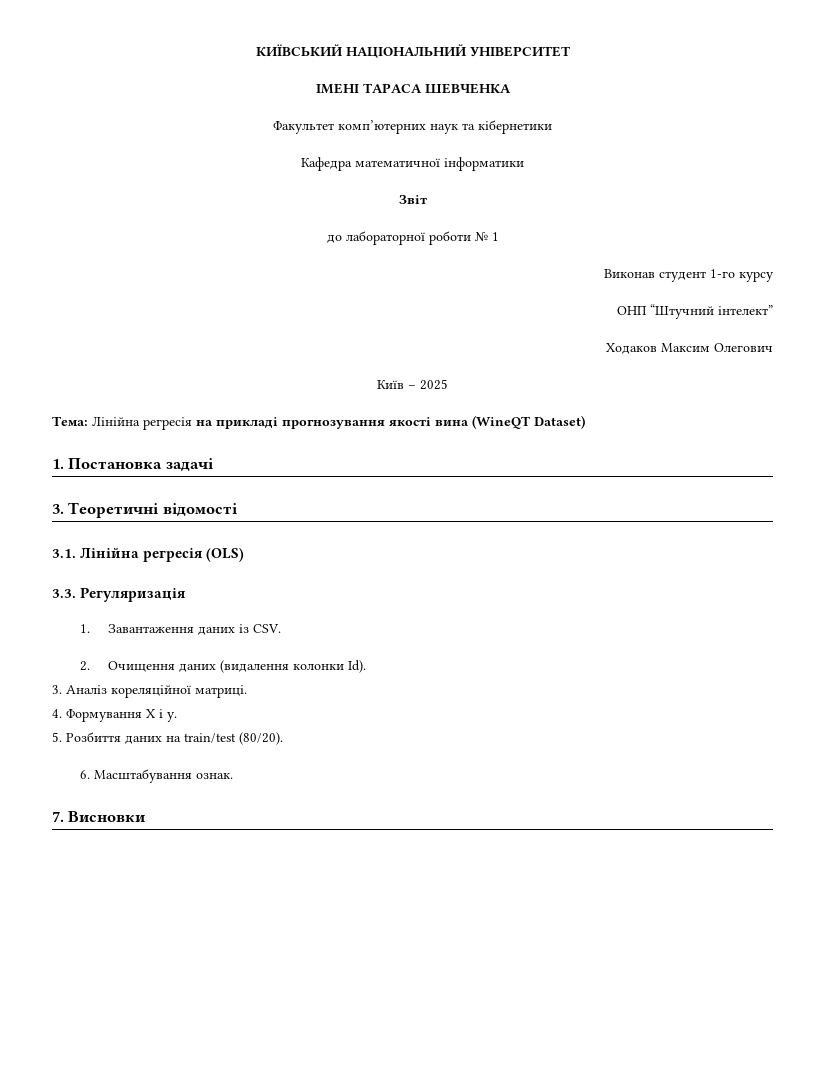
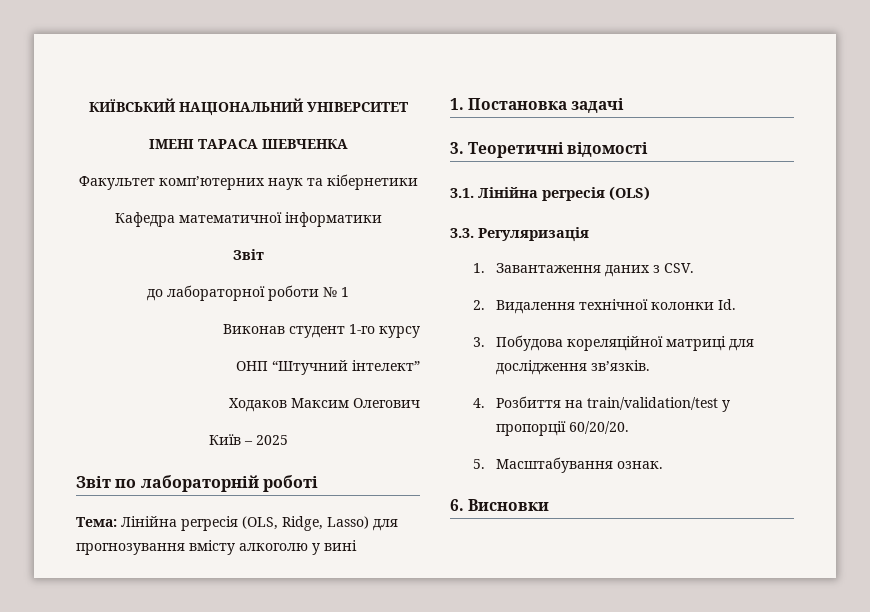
+ Звіт по лабораторній роботі
- Тема: Лінійна регресія на прикладі прогнозування якості вина (WineQT Dataset)
+ Тема: Лінійна регресія (OLS, Ridge, Lasso) для прогнозування вмісту алкоголю у вині
- 1. Завантаження даних із CSV.
+ 1. Завантаження даних з CSV.
- 2. Очищення даних (видалення колонки Id).
- 3. Аналіз кореляційної матриці.
- 4. Формування X і y.
- 5. Розбиття даних на train/test (80/20).
- 6. Масштабування ознак.
+ 2. Видалення технічної колонки Id.
+ 3. Побудова кореляційної матриці для дослідження зв’язків.
+ 4. Розбиття на train/validation/test у пропорції 60/20/20.
+ 5. Масштабування ознак.
- 7. Висновки
+ 6. Висновки

